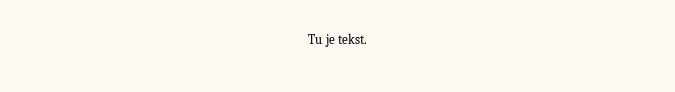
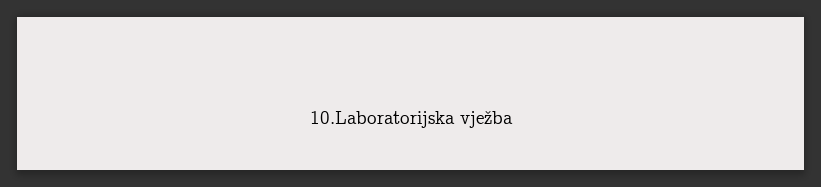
- Tu je tekst.
+ 10.Laboratorijska vježba

